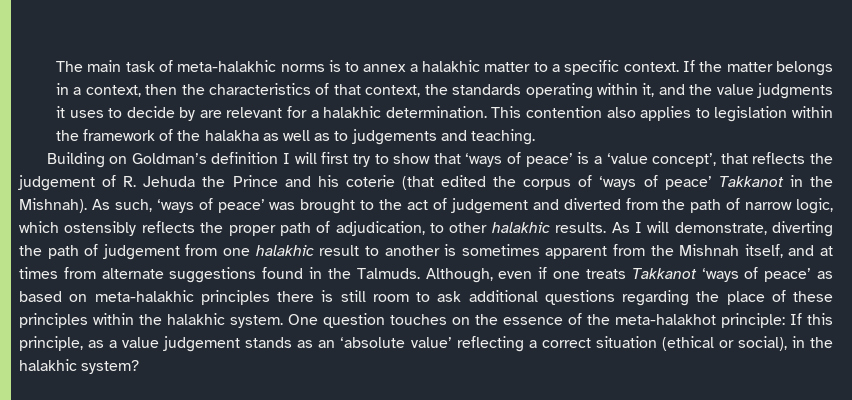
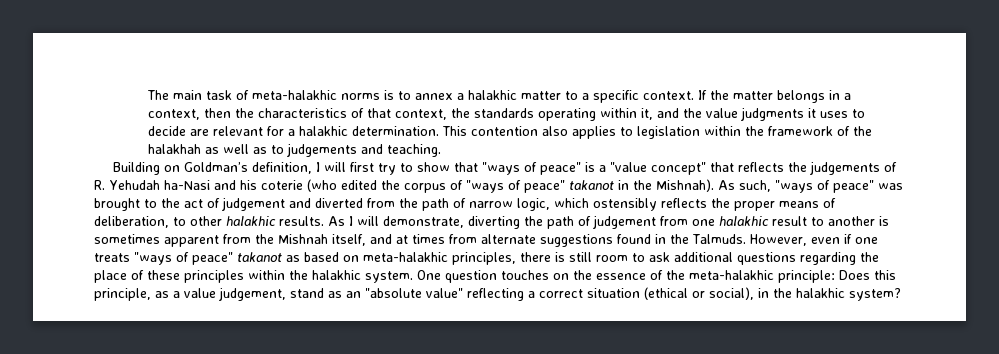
- If the matter belongs in a context, then the characteristics of that context, the standards operating within it, and the value judgments it uses to decide by are relevant for a halakhic determination.
+ If the matter belongs in a context, then the characteristics of that context, the standards operating within it, and the value judgments it uses to decide are relevant for a halakhic determination.
- This contention also applies to legislation within the framework of the halakha as well as to judgements and teaching.
+ This contention also applies to legislation within the framework of the halakhah as well as to judgements and teaching.
- Building on Goldman’s definition I will first try to show that ‘ways of peace’ is a ‘value concept’, that reflects the judgement of R. Jehuda the Prince and his coterie (that edited the corpus of ‘ways of peace’ Takkanot in the Mishnah).
+ Building on Goldman’s definition, I will first try to show that "ways of peace" is a "value concept" that reflects the judgements of R. Yehudah ha-Nasi and his coterie (who edited the corpus of "ways of peace" takanot in the Mishnah).
- As such, ‘ways of peace’ was brought to the act of judgement and diverted from the path of narrow logic, which ostensibly reflects the proper path of adjudication, to other halakhic results.
+ As such, "ways of peace" was brought to the act of judgement and diverted from the path of narrow logic, which ostensibly reflects the proper means of deliberation, to other halakhic results.
- Although, even if one treats Takkanot ‘ways of peace’ as based on meta-halakhic principles there is still room to ask additional questions regarding the place of these principles within the halakhic system.
+ However, even if one treats "ways of peace" takanot as based on meta-halakhic principles, there is still room to ask additional questions regarding the place of these principles within the halakhic system.
- One question touches on the essence of the meta-halakhot principle: If this principle, as a value judgement stands as an ‘absolute value’ reflecting a correct situation (ethical or social), in the halakhic system?
+ One question touches on the essence of the meta-halakhic principle: Does this principle, as a value judgement, stand as an "absolute value" reflecting a correct situation (ethical or social), in the halakhic system?

